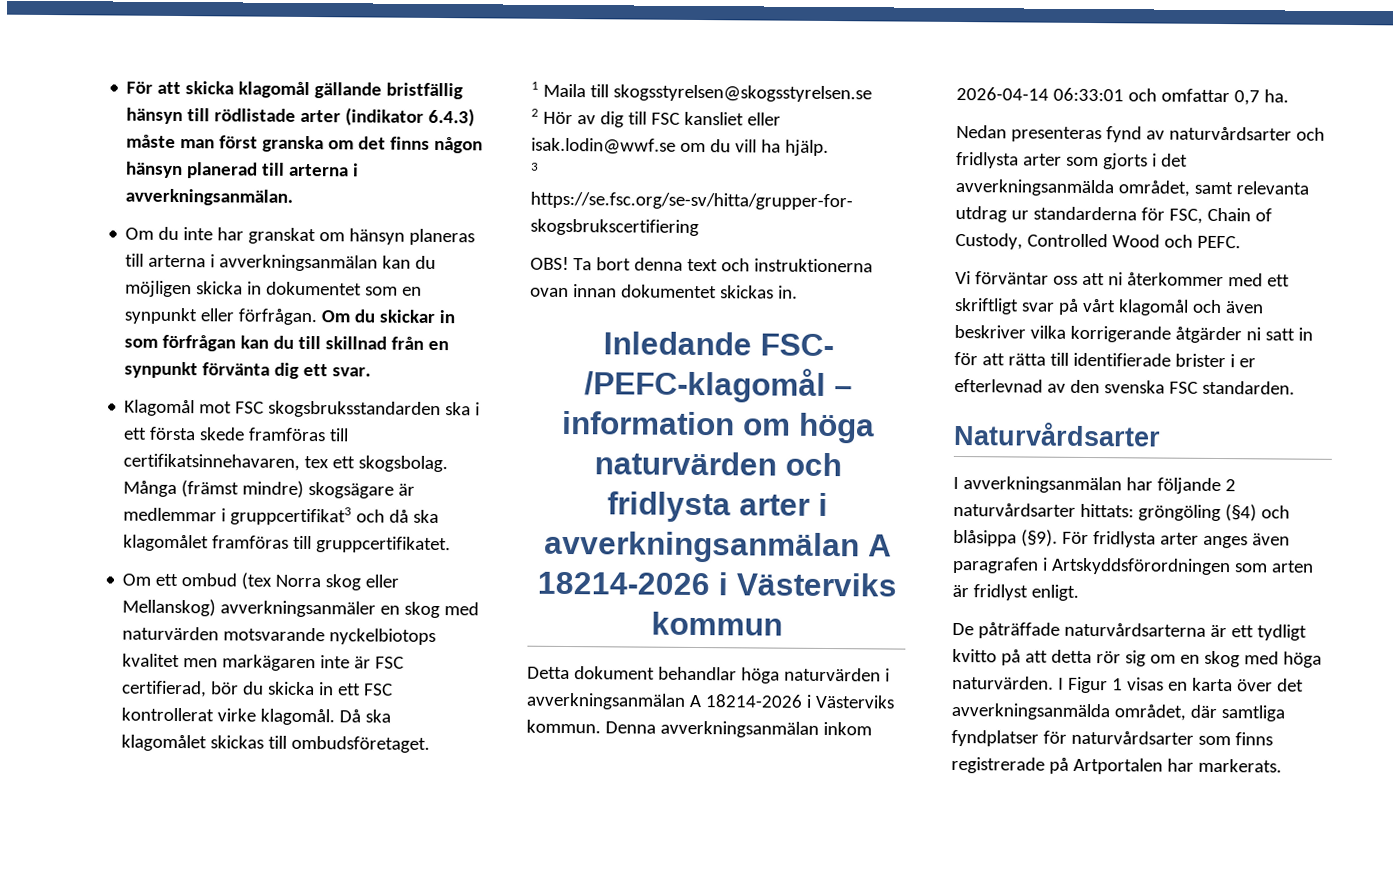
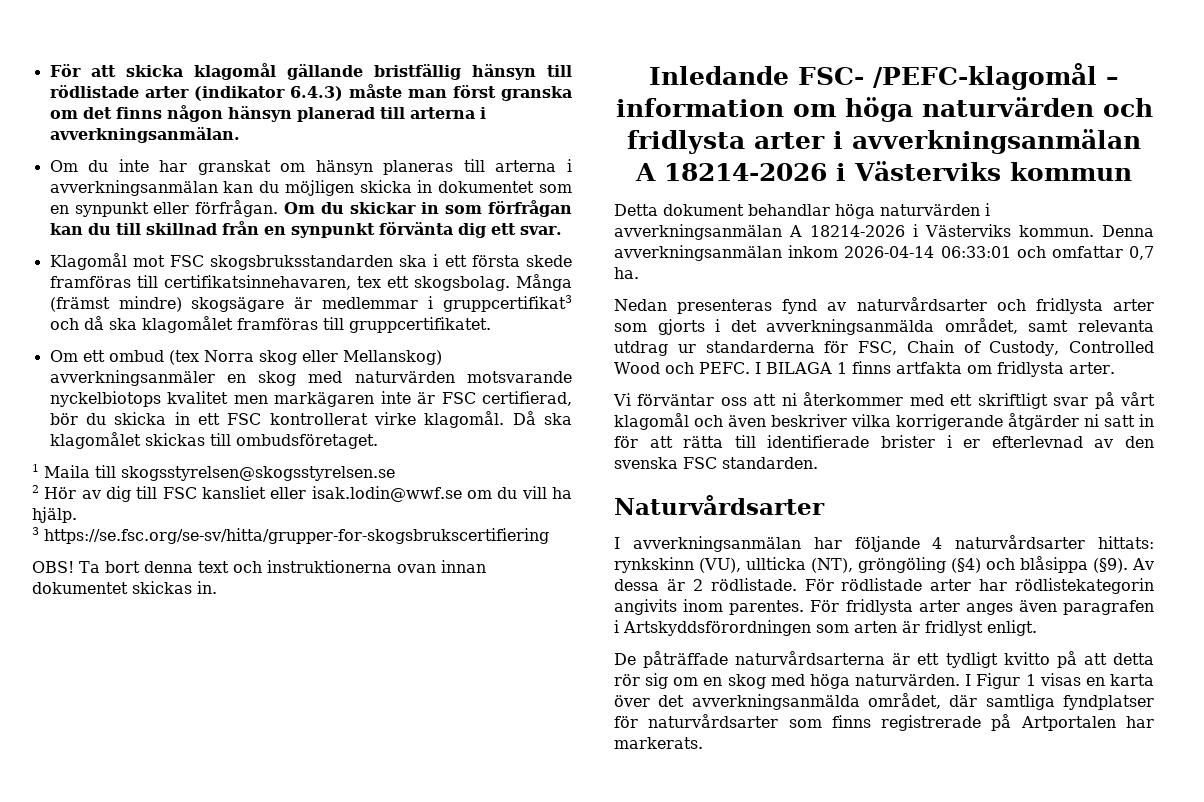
+ I BILAGA 1 finns artfakta om fridlysta arter.
- I avverkningsanmälan har följande 2 naturvårdsarter hittats: gröngöling (§4) och blåsippa (§9).
+ I avverkningsanmälan har följande 4 naturvårdsarter hittats: rynkskinn (VU), ullticka (NT), gröngöling (§4) och blåsippa (§9).
+ Av dessa är 2 rödlistade. För rödlistade arter har rödlistekategorin angivits inom parentes.

